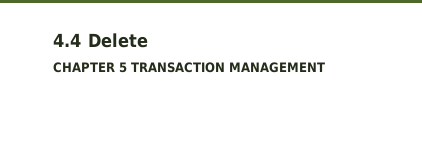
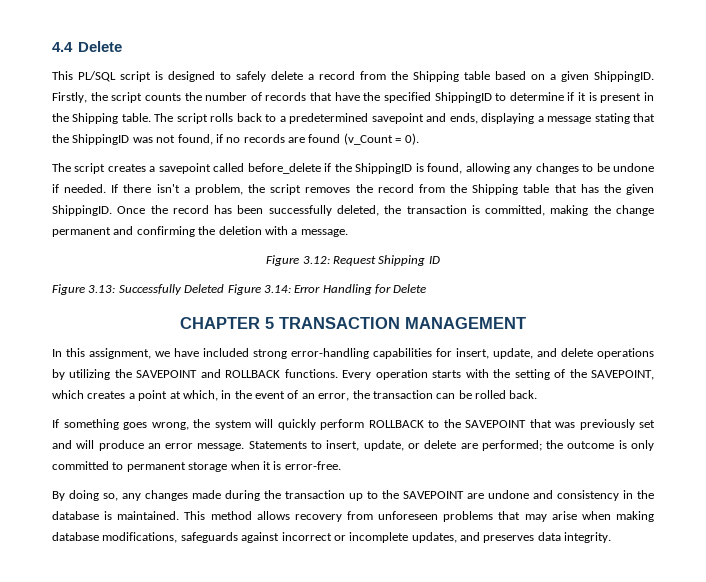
+ This PL/SQL script is designed to safely delete a record from the Shipping table based on a given ShippingID. Firstly, the script counts the number of records that have the specified ShippingID to determine if it is present in the Shipping table. The script rolls back to a predetermined savepoint and ends, displaying a message stating that the ShippingID was not found, if no records are found (v_Count = 0).
+ The script creates a savepoint called before_delete if the ShippingID is found, allowing any changes to be undone if needed. If there isn't a problem, the script removes the record from the Shipping table that has the given ShippingID. Once the record has been successfully deleted, the transaction is committed, making the change permanent and confirming the deletion with a message.
+ Figure 3.12: Request Shipping ID
+ Figure 3.13: Successfully Deleted Figure 3.14: Error Handling for Delete
  CHAPTER 5 TRANSACTION MANAGEMENT
+ In this assignment, we have included strong error-handling capabilities for insert, update, and delete operations by utilizing the SAVEPOINT and ROLLBACK functions. Every operation starts with the setting of the SAVEPOINT, which creates a point at which, in the event of an error, the transaction can be rolled back.
+ If something goes wrong, the system will quickly perform ROLLBACK to the SAVEPOINT that was previously set and will produce an error message. Statements to insert, update, or delete are performed; the outcome is only committed to permanent storage when it is error-free.
+ By doing so, any changes made during the transaction up to the SAVEPOINT are undone and consistency in the database is maintained. This method allows recovery from unforeseen problems that may arise when making database modifications, safeguards against incorrect or incomplete updates, and preserves data integrity.

